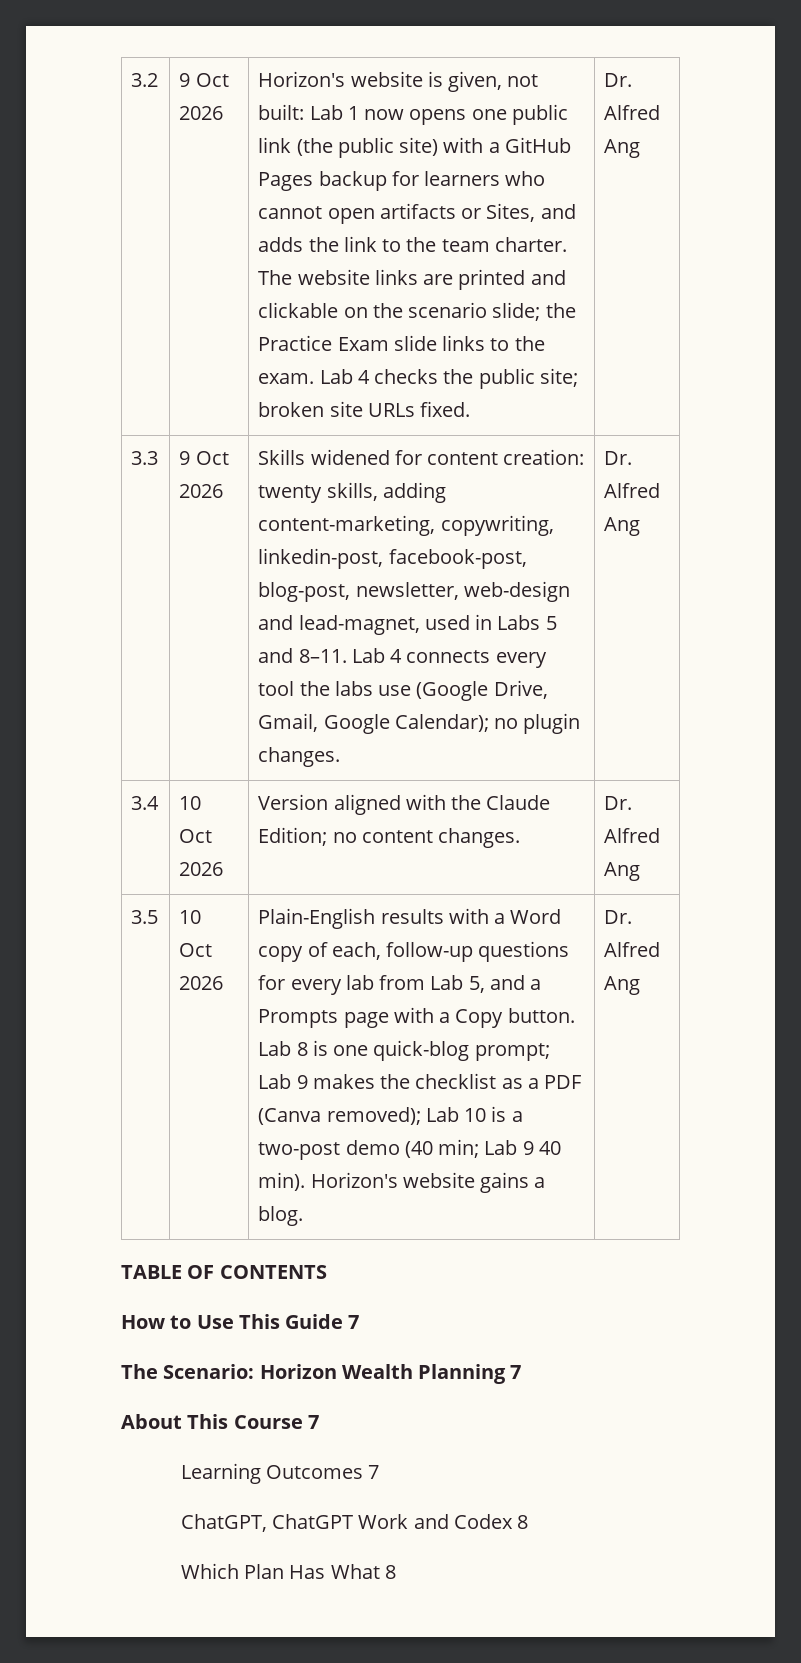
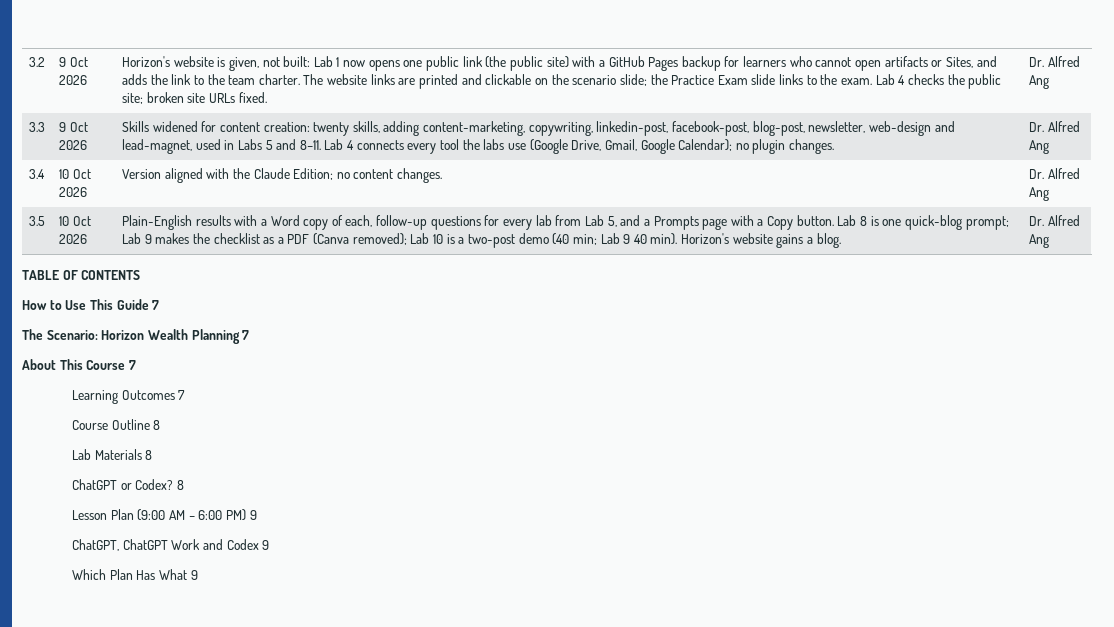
+ Course Outline 8
+ Lab Materials 8
+ ChatGPT or Codex? 8
+ Lesson Plan (9:00 AM – 6:00 PM) 9
- ChatGPT, ChatGPT Work and Codex 8
+ ChatGPT, ChatGPT Work and Codex 9
- Which Plan Has What 8
+ Which Plan Has What 9

